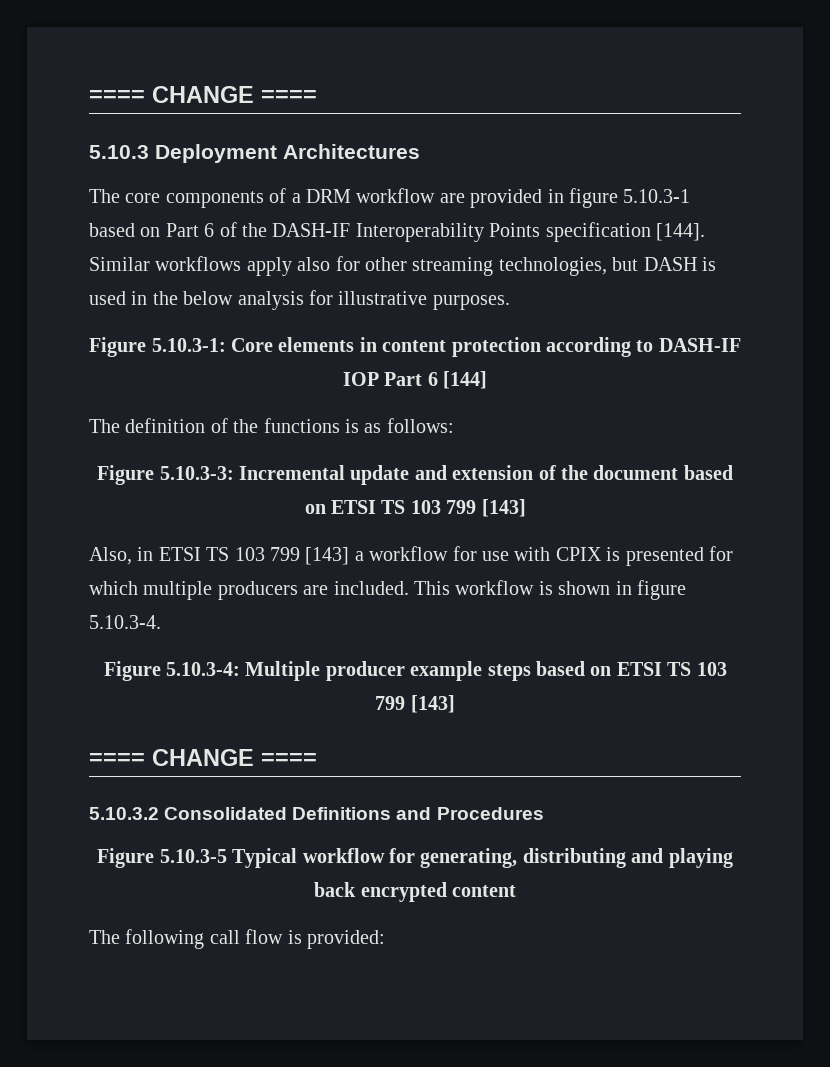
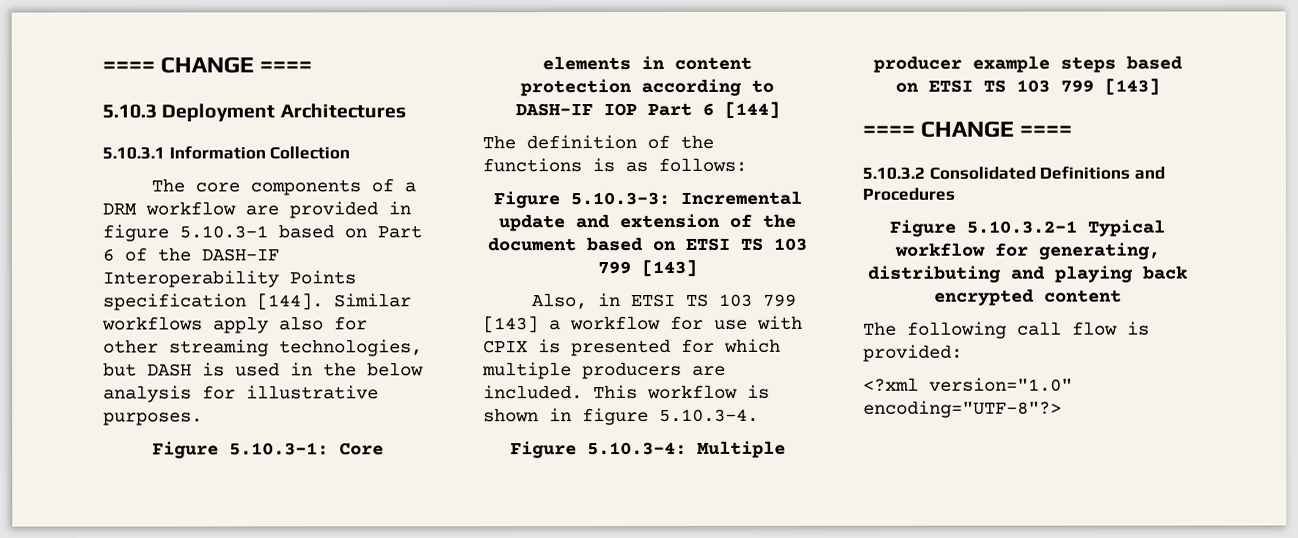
+ 5.10.3.1 Information Collection
- Figure 5.10.3-5 Typical workflow for generating, distributing and playing back encrypted content
+ Figure 5.10.3.2-1 Typical workflow for generating, distributing and playing back encrypted content
+ <?xml version="1.0" encoding="UTF-8"?>

